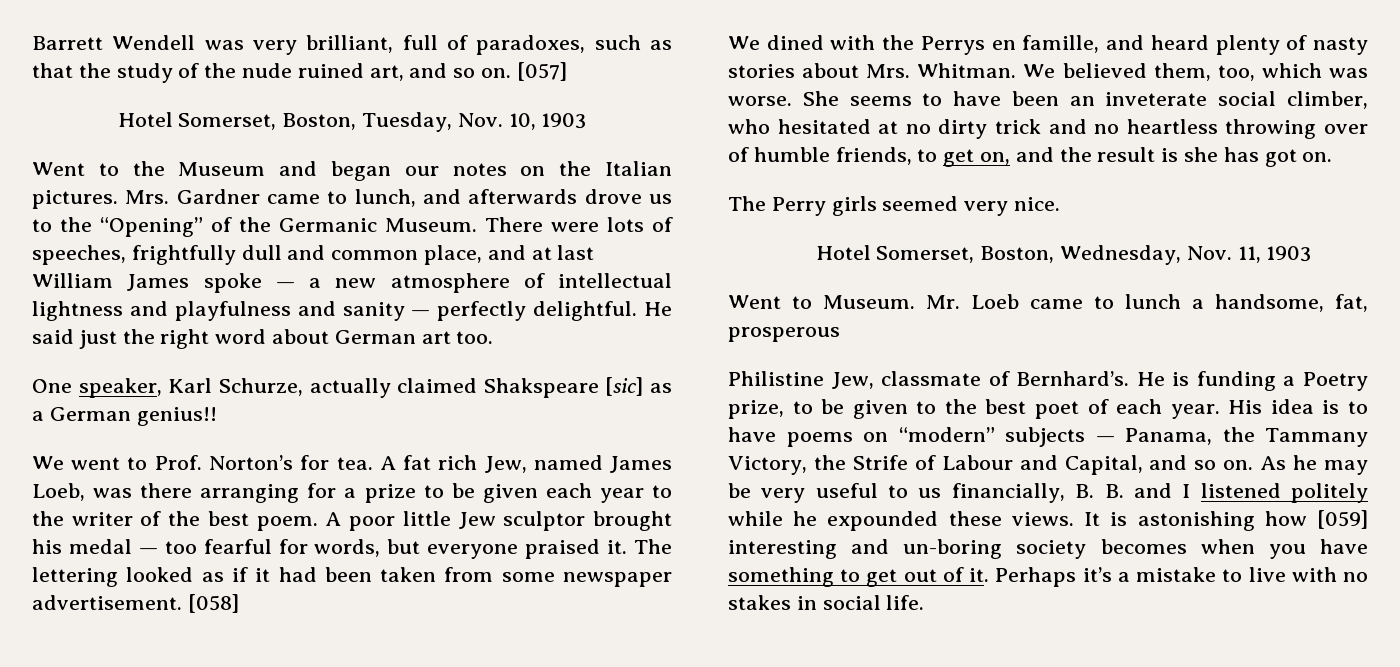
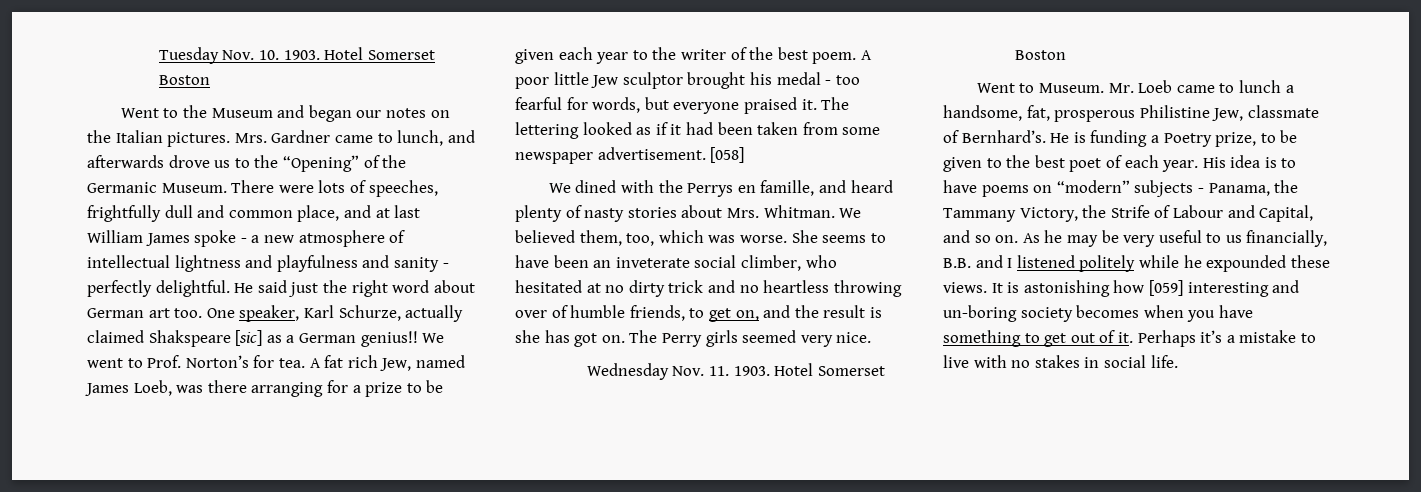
- Barrett Wendell was very brilliant, full of paradoxes, such as that the study of the nude ruined art, and so on. [057]
- Hotel Somerset, Boston, Tuesday, Nov. 10, 1903
+ Tuesday Nov. 10. 1903. Hotel Somerset Boston
- There were lots of speeches, frightfully dull and common place, and at last William James spoke — a new atmosphere of intellectual lightness and playfulness and sanity — perfectly delightful.
+ There were lots of speeches, frightfully dull and common place, and at last William James spoke - a new atmosphere of intellectual lightness and playfulness and sanity - perfectly delightful.
- He said just the right word about German art too.
- One speaker, Karl Schurze, actually claimed Shakspeare [sic] as a German genius!!
- We went to Prof. Norton’s for tea.
+ He said just the right word about German art too. One speaker, Karl Schurze, actually claimed Shakspeare [sic] as a German genius!! We went to Prof. Norton’s for tea.
- A poor little Jew sculptor brought his medal — too fearful for words, but everyone praised it.
+ A poor little Jew sculptor brought his medal - too fearful for words, but everyone praised it.
- She seems to have been an inveterate social climber, who hesitated at no dirty trick and no heartless throwing over of humble friends, to get on, and the result is she has got on.
- The Perry girls seemed very nice.
+ She seems to have been an inveterate social climber, who hesitated at no dirty trick and no heartless throwing over of humble friends, to get on, and the result is she has got on. The Perry girls seemed very nice.
- Hotel Somerset, Boston, Wednesday, Nov. 11, 1903
+ Wednesday Nov. 11. 1903. Hotel Somerset Boston
- Mr. Loeb came to lunch a handsome, fat, prosperous
- Philistine Jew, classmate of Bernhard’s.
+ Mr. Loeb came to lunch a handsome, fat, prosperous Philistine Jew, classmate of Bernhard’s.
- His idea is to have poems on “modern” subjects — Panama, the Tammany Victory, the Strife of Labour and Capital, and so on.
+ His idea is to have poems on “modern” subjects - Panama, the Tammany Victory, the Strife of Labour and Capital, and so on.
- As he may be very useful to us financially, B. B. and I listened politely while he expounded these views.
+ As he may be very useful to us financially, B.B. and I listened politely while he expounded these views.

